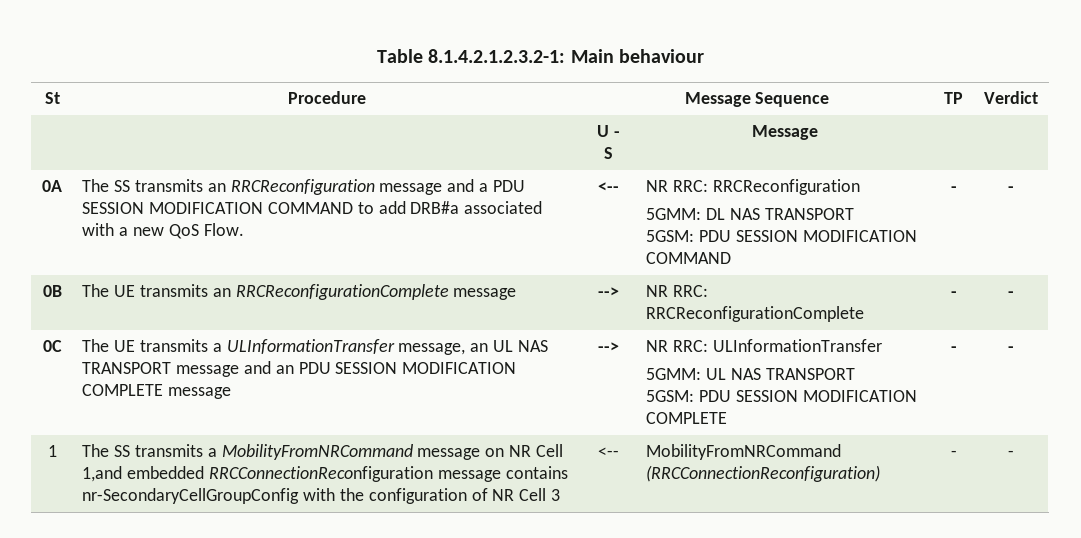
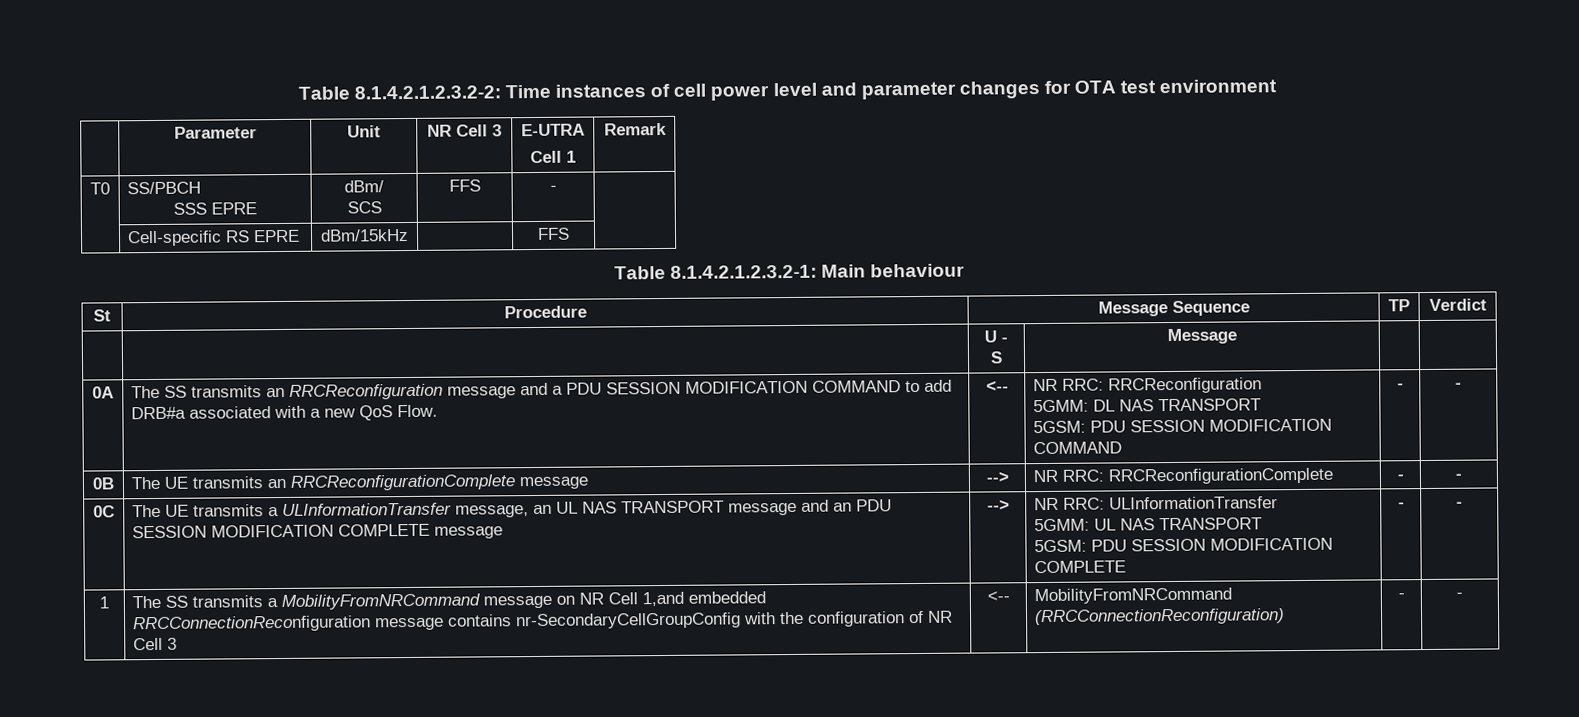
+ Table 8.1.4.2.1.2.3.2-2: Time instances of cell power level and parameter changes for OTA test environment
+ | Parameter | Unit | NR Cell 3 | E-UTRA
+ Cell 1 | Remark
+ T0 | SS/PBCH
+ SSS EPRE | dBm/
+ SCS | FFS | - |
+ | Cell-specific RS EPRE | dBm/15kHz | | FFS |

